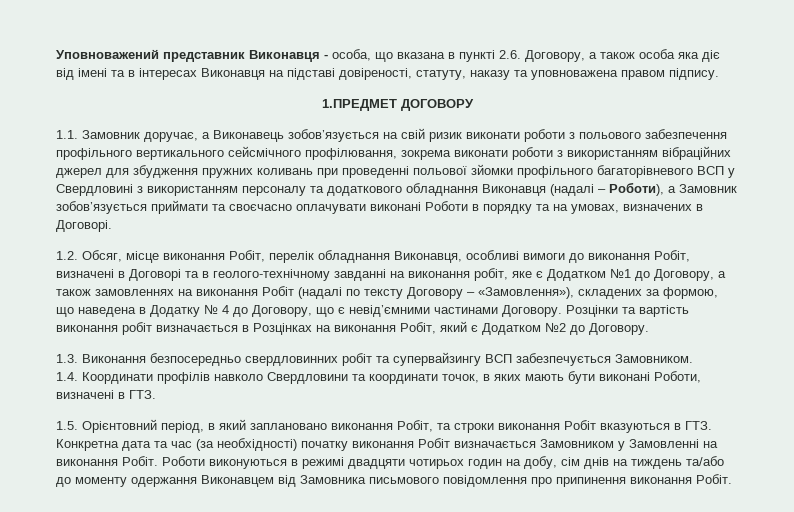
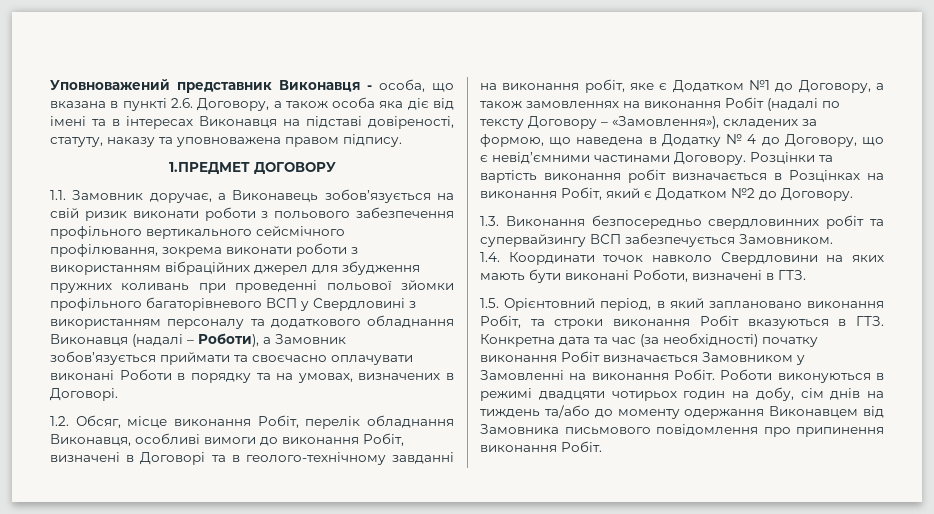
- 1.4. Координати профілів навколо Свердловини та координати точок, в яких мають бути виконані Роботи, визначені в ГТЗ.
+ 1.4. Координати точок навколо Свердловини на яких мають бути виконані Роботи, визначені в ГТЗ.

